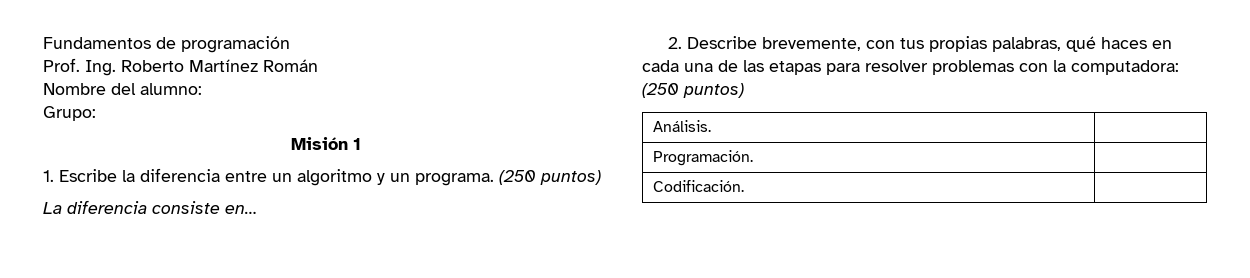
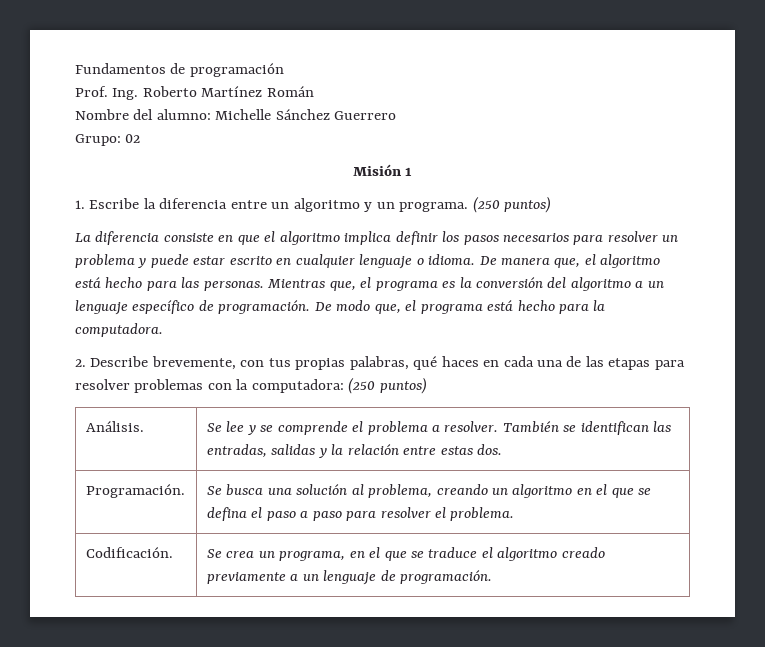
- Nombre del alumno:
+ Nombre del alumno: Michelle Sánchez Guerrero
- Grupo:
+ Grupo: 02
- La diferencia consiste en…
+ La diferencia consiste en que el algoritmo implica definir los pasos necesarios para resolver un problema y puede estar escrito en cualquier lenguaje o idioma. De manera que, el algoritmo está hecho para las personas. Mientras que, el programa es la conversión del algoritmo a un lenguaje específico de programación. De modo que, el programa está hecho para la computadora.
- Análisis. |
- Programación. |
- Codificación. |
+ Análisis. | Se lee y se comprende el problema a resolver. También se identifican las entradas, salidas y la relación entre estas dos.
+ Programación. | Se busca una solución al problema, creando un algoritmo en el que se defina el paso a paso para resolver el problema.
+ Codificación. | Se crea un programa, en el que se traduce el algoritmo creado previamente a un lenguaje de programación.

